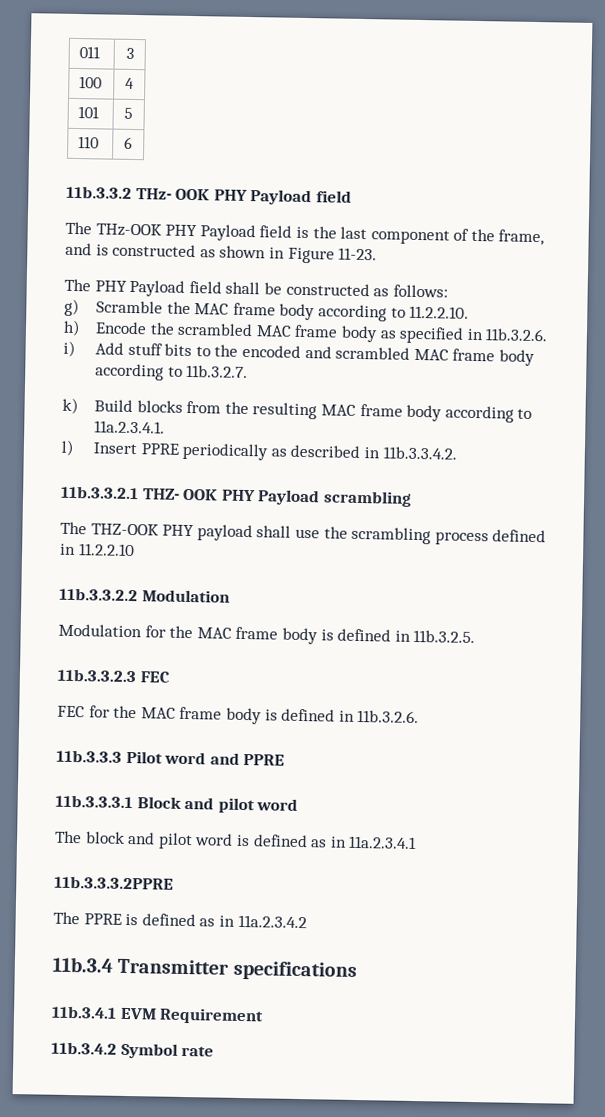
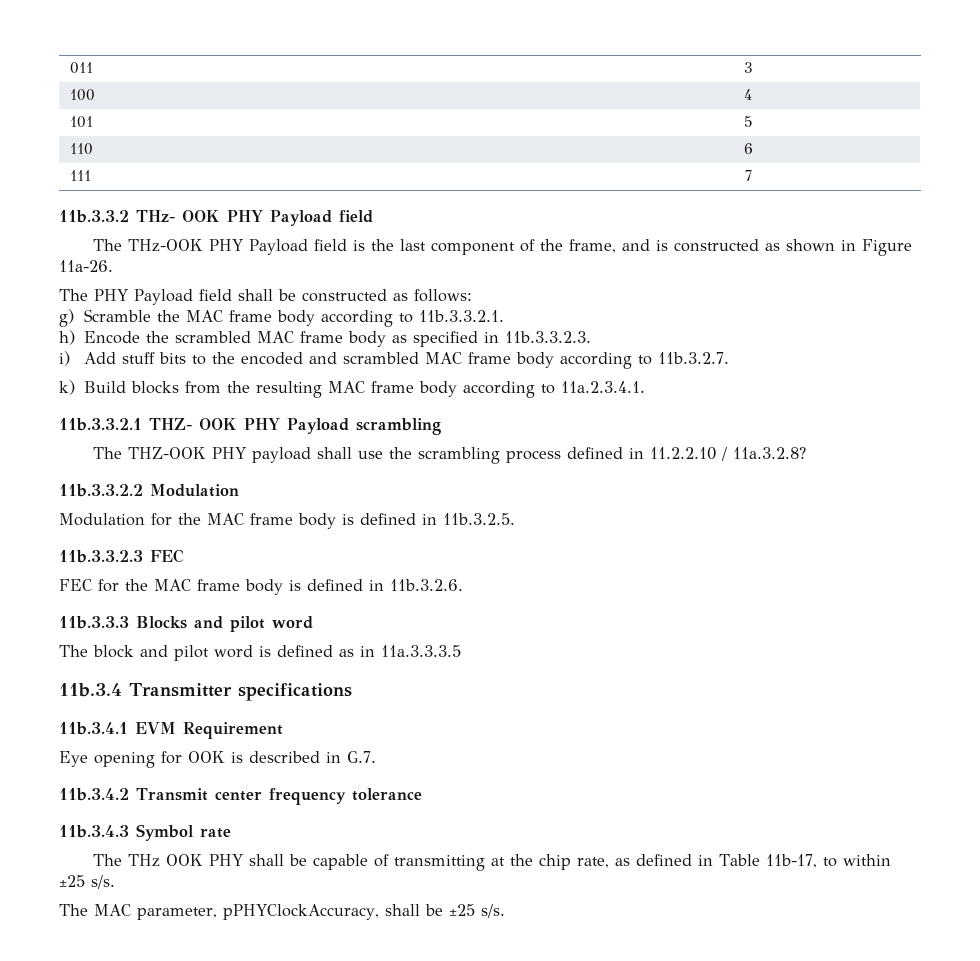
+ 111 | 7
- The THz-OOK PHY Payload field is the last component of the frame, and is constructed as shown in Figure 11-23.
+ The THz-OOK PHY Payload field is the last component of the frame, and is constructed as shown in Figure 11a-26.
- g) Scramble the MAC frame body according to 11.2.2.10.
+ g) Scramble the MAC frame body according to 11b.3.3.2.1.
- h) Encode the scrambled MAC frame body as specified in 11b.3.2.6.
+ h) Encode the scrambled MAC frame body as specified in 11b.3.3.2.3.
- l) Insert PPRE periodically as described in 11b.3.3.4.2.
- The THZ-OOK PHY payload shall use the scrambling process defined in 11.2.2.10
+ The THZ-OOK PHY payload shall use the scrambling process defined in 11.2.2.10 / 11a.3.2.8?
- 11b.3.3.3 Pilot word and PPRE
- 11b.3.3.3.1 Block and pilot word
+ 11b.3.3.3 Blocks and pilot word
- The block and pilot word is defined as in 11a.2.3.4.1
- 11b.3.3.3.2PPRE
- The PPRE is defined as in 11a.2.3.4.2
+ The block and pilot word is defined as in 11a.3.3.3.5
- 11b.3.4.2 Symbol rate
+ Eye opening for OOK is described in G.7.
+ 11b.3.4.2 Transmit center frequency tolerance
+ 11b.3.4.3 Symbol rate
+ The THz OOK PHY shall be capable of transmitting at the chip rate, as defined in Table 11b-17, to within ±25 s/s.
+ The MAC parameter, pPHYClockAccuracy, shall be ±25 s/s.

